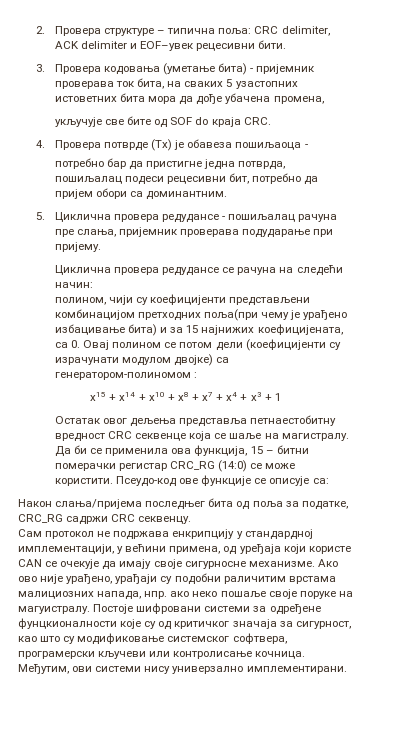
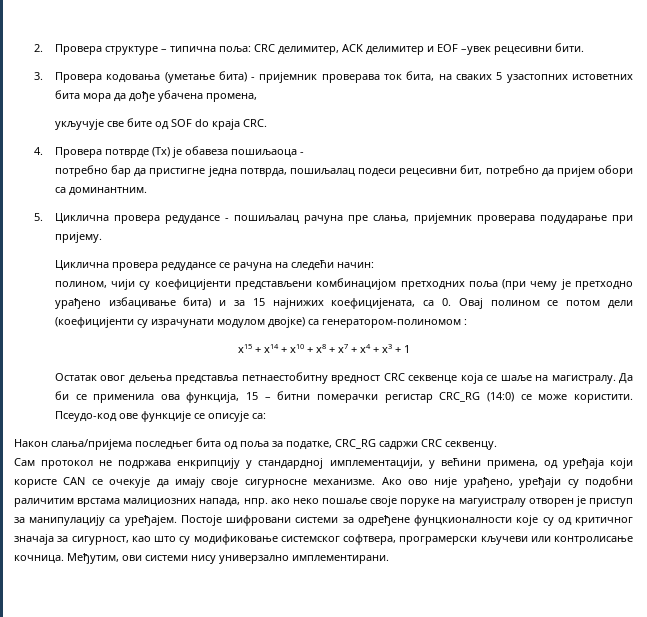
- 2. Провера структуре – типична поља: CRC delimiter, ACK delimiter и EOF–увек рецесивни бити.
+ 2. Провера структуре – типична поља: CRC делимитер, ACK делимитер и EOF –увек рецесивни бити.
- полином, чији су коефицијенти представљени комбинацијом претходних поља(при чему је урађено избацивање бита) и за 15 најнижих коефицијената, са 0. Овај полином се потом дели (коефицијенти су израчунати модулом двојке) са генератором-полиномом :
+ полином, чији су коефицијенти представљени комбинацијом претходних поља (при чему је претходно урађено избацивање бита) и за 15 најнижих коефицијената, са 0. Овај полином се потом дели (коефицијенти су израчунати модулом двојке) са генератором-полиномом :
- Ако ово није урађено, урађаји су подобни раличитим врстама малициозних напада, нпр. ако неко пошаље своје поруке на магуистралу.
+ Ако ово није урађено, уређаји су подобни раличитим врстама малициозних напада, нпр. ако неко пошаље своје поруке на магуистралу отворен је приступ за манипулацију са уређајем.
- Постоје шифровани системи за одређене фунцкионалности које су од критичког значаја за сигурност, као што су модификовање системског софтвера, програмерски кључеви или контролисање кочница.
+ Постоје шифровани системи за одређене фунцкионалности које су од критичног значаја за сигурност, као што су модификовање системског софтвера, програмерски кључеви или контролисање кочница.

